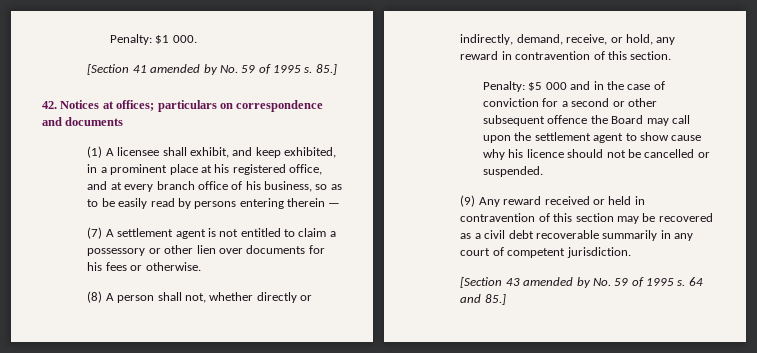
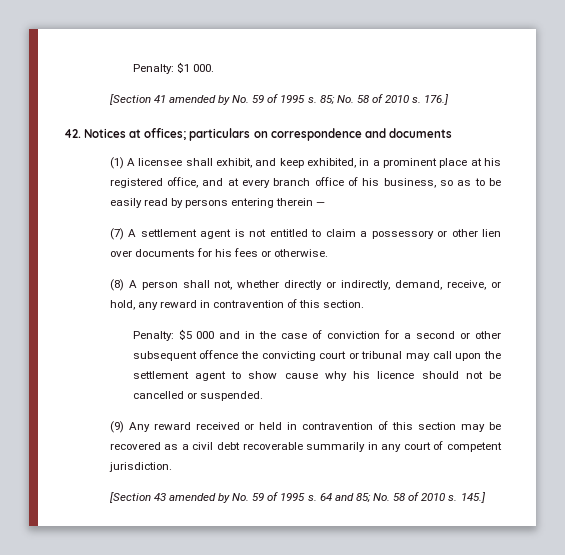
- [Section 41 amended by No. 59 of 1995 s. 85.]
+ [Section 41 amended by No. 59 of 1995 s. 85; No. 58 of 2010 s. 176.]
- Penalty: $5 000 and in the case of conviction for a second or other subsequent offence the Board may call upon the settlement agent to show cause why his licence should not be cancelled or suspended.
+ Penalty: $5 000 and in the case of conviction for a second or other subsequent offence the convicting court or tribunal may call upon the settlement agent to show cause why his licence should not be cancelled or suspended.
- 64 and 85.]
+ 64 and 85; No. 58 of 2010 s. 145.]

